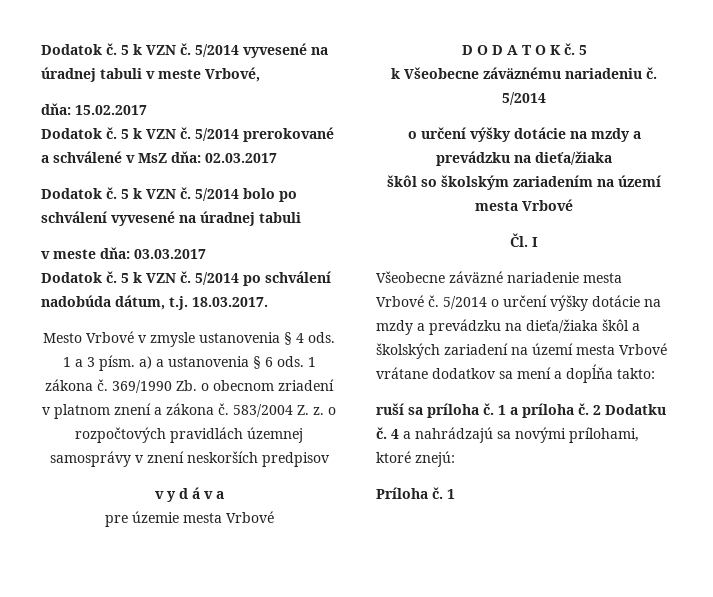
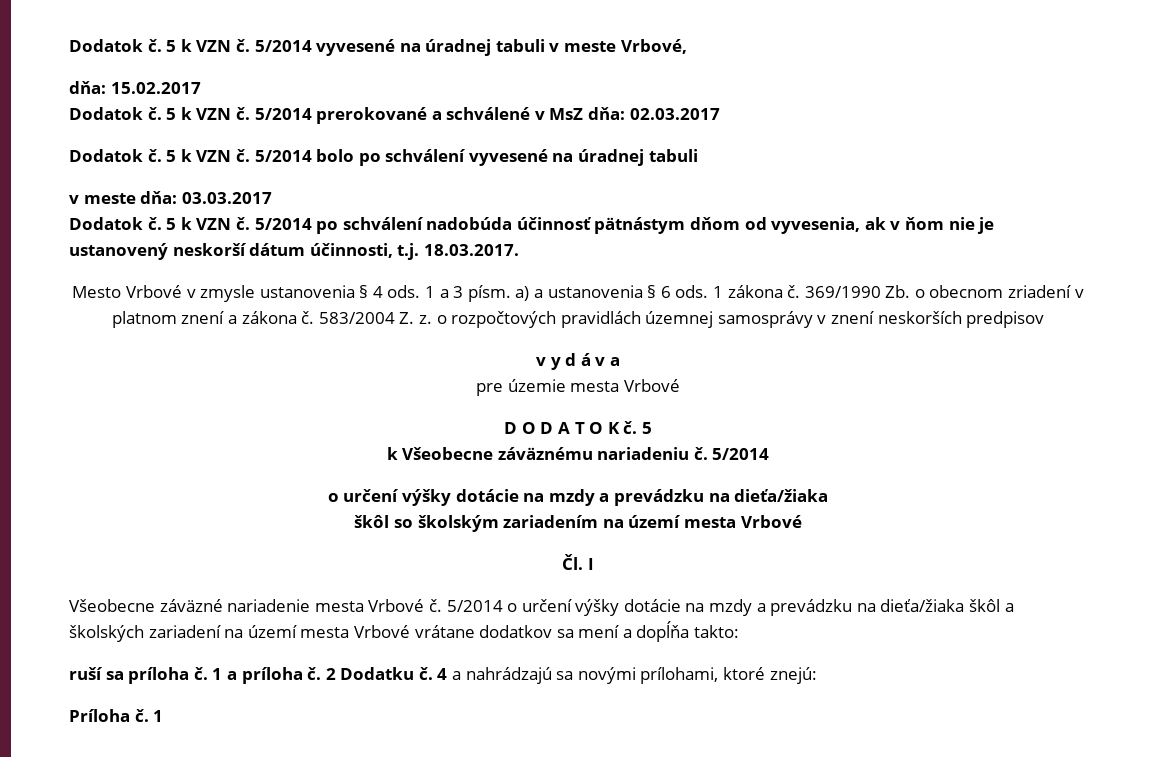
- 5/2014 po schválení nadobúda dátum, t.j. 18.03.2017.
+ 5/2014 po schválení nadobúda účinnosť pätnástym dňom od vyvesenia, ak v ňom nie je ustanovený neskorší dátum účinnosti, t.j. 18.03.2017.

